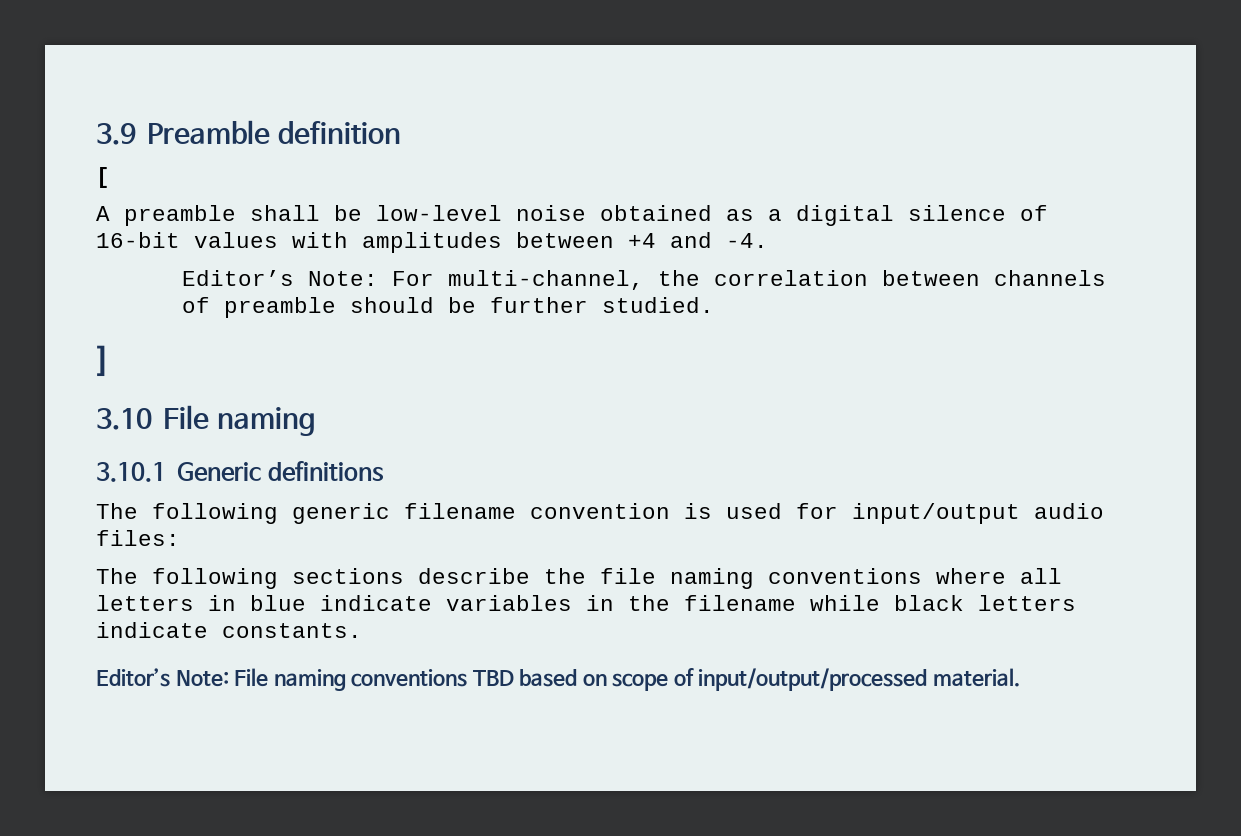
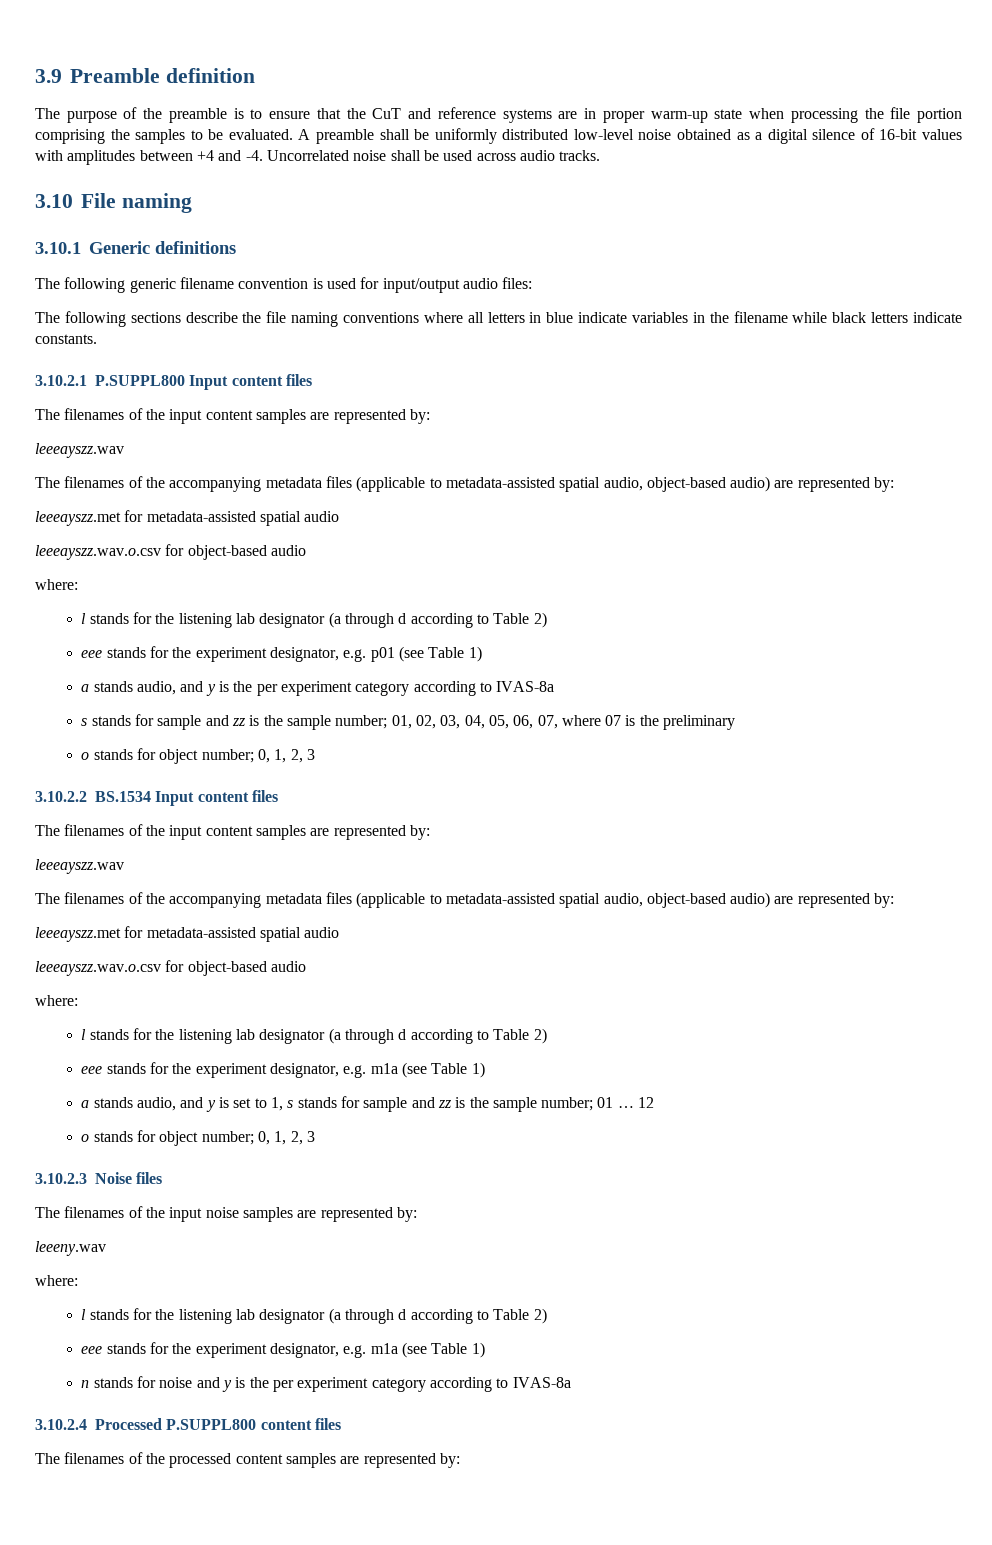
- [
- A preamble shall be low-level noise obtained as a digital silence of 16-bit values with amplitudes between +4 and -4.
- Editor’s Note: For multi-channel, the correlation between channels of preamble should be further studied.
- ]
+ The purpose of the preamble is to ensure that the CuT and reference systems are in proper warm-up state when processing the file portion comprising the samples to be evaluated. A preamble shall be uniformly distributed low-level noise obtained as a digital silence of 16-bit values with amplitudes between +4 and -4. Uncorrelated noise shall be used across audio tracks.
- Editor’s Note: File naming conventions TBD based on scope of input/output/processed material.
+ 3.10.2.1 P.SUPPL800 Input content files
+ The filenames of the input content samples are represented by:
+ leeeayszz.wav
+ The filenames of the accompanying metadata files (applicable to metadata-assisted spatial audio, object-based audio) are represented by:
+ leeeayszz.met for metadata-assisted spatial audio
+ leeeayszz.wav.o.csv for object-based audio
+ where:
+ l stands for the listening lab designator (a through d according to Table 2)
+ eee stands for the experiment designator, e.g. p01 (see Table 1)
+ a stands audio, and y is the per experiment category according to IVAS-8a
+ s stands for sample and zz is the sample number; 01, 02, 03, 04, 05, 06, 07, where 07 is the preliminary
+ o stands for object number; 0, 1, 2, 3
+ 3.10.2.2 BS.1534 Input content files
+ The filenames of the input content samples are represented by:
+ leeeayszz.wav
+ The filenames of the accompanying metadata files (applicable to metadata-assisted spatial audio, object-based audio) are represented by:
+ leeeayszz.met for metadata-assisted spatial audio
+ leeeayszz.wav.o.csv for object-based audio
+ where:
+ l stands for the listening lab designator (a through d according to Table 2)
+ eee stands for the experiment designator, e.g. m1a (see Table 1)
+ a stands audio, and y is set to 1, s stands for sample and zz is the sample number; 01 … 12
+ o stands for object number; 0, 1, 2, 3
+ 3.10.2.3 Noise files
+ The filenames of the input noise samples are represented by:
+ leeeny.wav
+ where:
+ l stands for the listening lab designator (a through d according to Table 2)
+ eee stands for the experiment designator, e.g. m1a (see Table 1)
+ n stands for noise and y is the per experiment category according to IVAS-8a
+ 3.10.2.4 Processed P.SUPPL800 content files
+ The filenames of the processed content samples are represented by:

